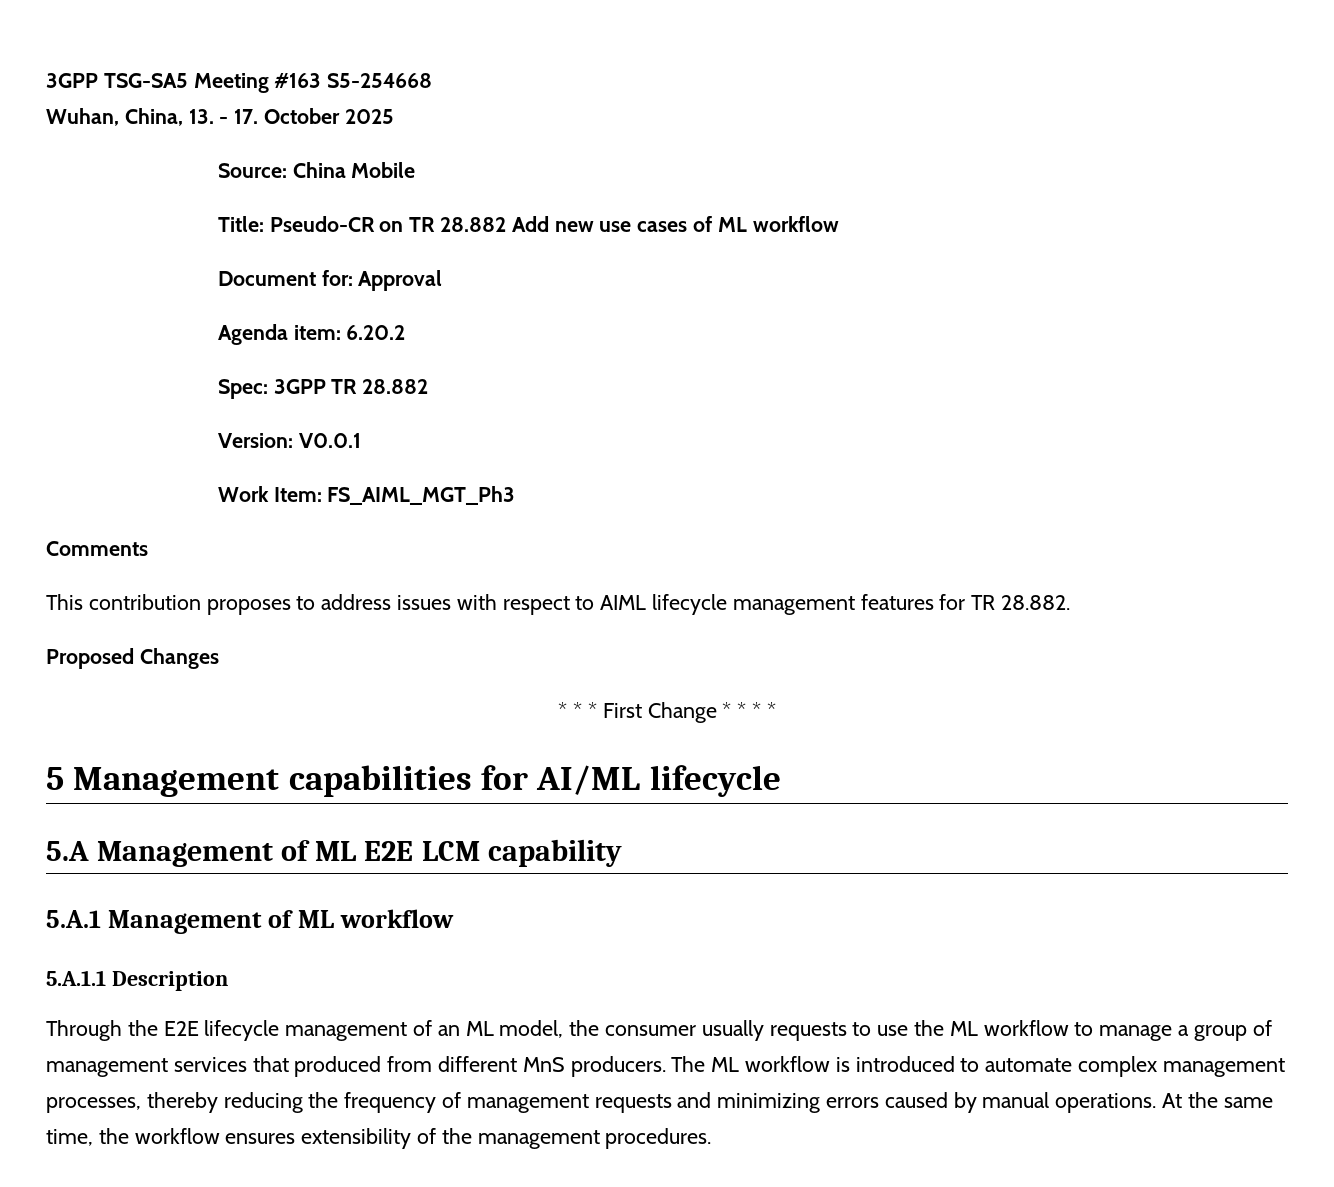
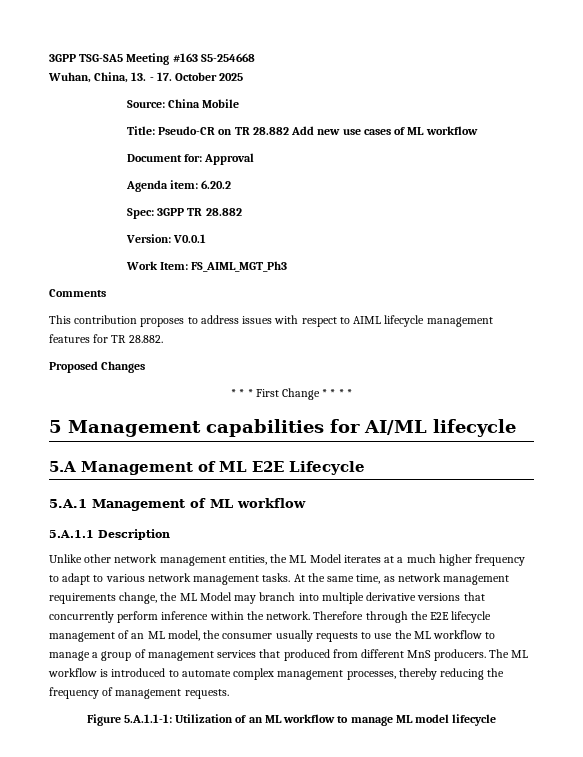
- 5.A Management of ML E2E LCM capability
+ 5.A Management of ML E2E Lifecycle
- Through the E2E lifecycle management of an ML model, the consumer usually requests to use the ML workflow to manage a group of management services that produced from different MnS producers.
+ Unlike other network management entities, the ML Model iterates at a much higher frequency to adapt to various network management tasks. At the same time, as network management requirements change, the ML Model may branch into multiple derivative versions that concurrently perform inference within the network. Therefore through the E2E lifecycle management of an ML model, the consumer usually requests to use the ML workflow to manage a group of management services that produced from different MnS producers.
- The ML workflow is introduced to automate complex management processes, thereby reducing the frequency of management requests and minimizing errors caused by manual operations. At the same time, the workflow ensures extensibility of the management procedures.
+ The ML workflow is introduced to automate complex management processes, thereby reducing the frequency of management requests.
+ Figure 5.A.1.1-1: Utilization of an ML workflow to manage ML model lifecycle

